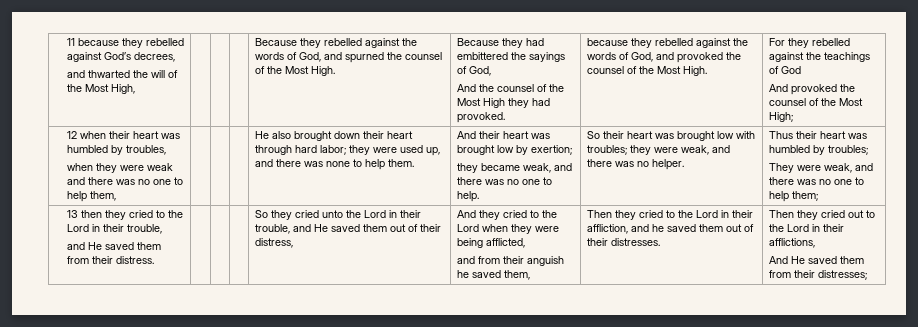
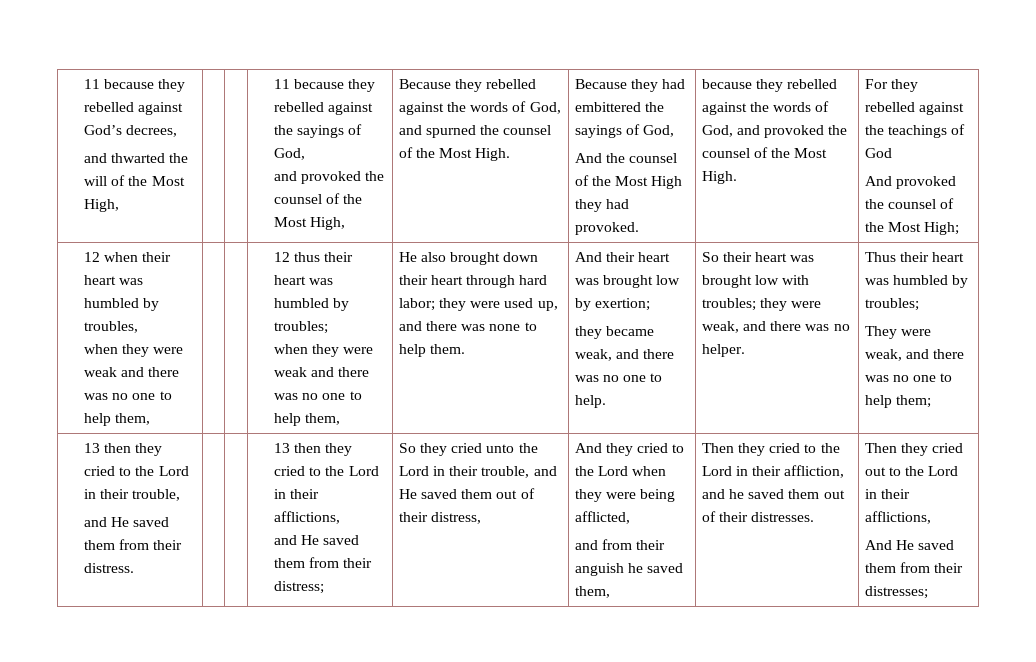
+ 11 because they rebelled against the sayings of God,
+ and provoked the counsel of the Most High,
+ 12 thus their heart was humbled by troubles;
+ when they were weak and there was no one to help them,
+ 13 then they cried to the Lord in their afflictions,
+ and He saved them from their distress;

